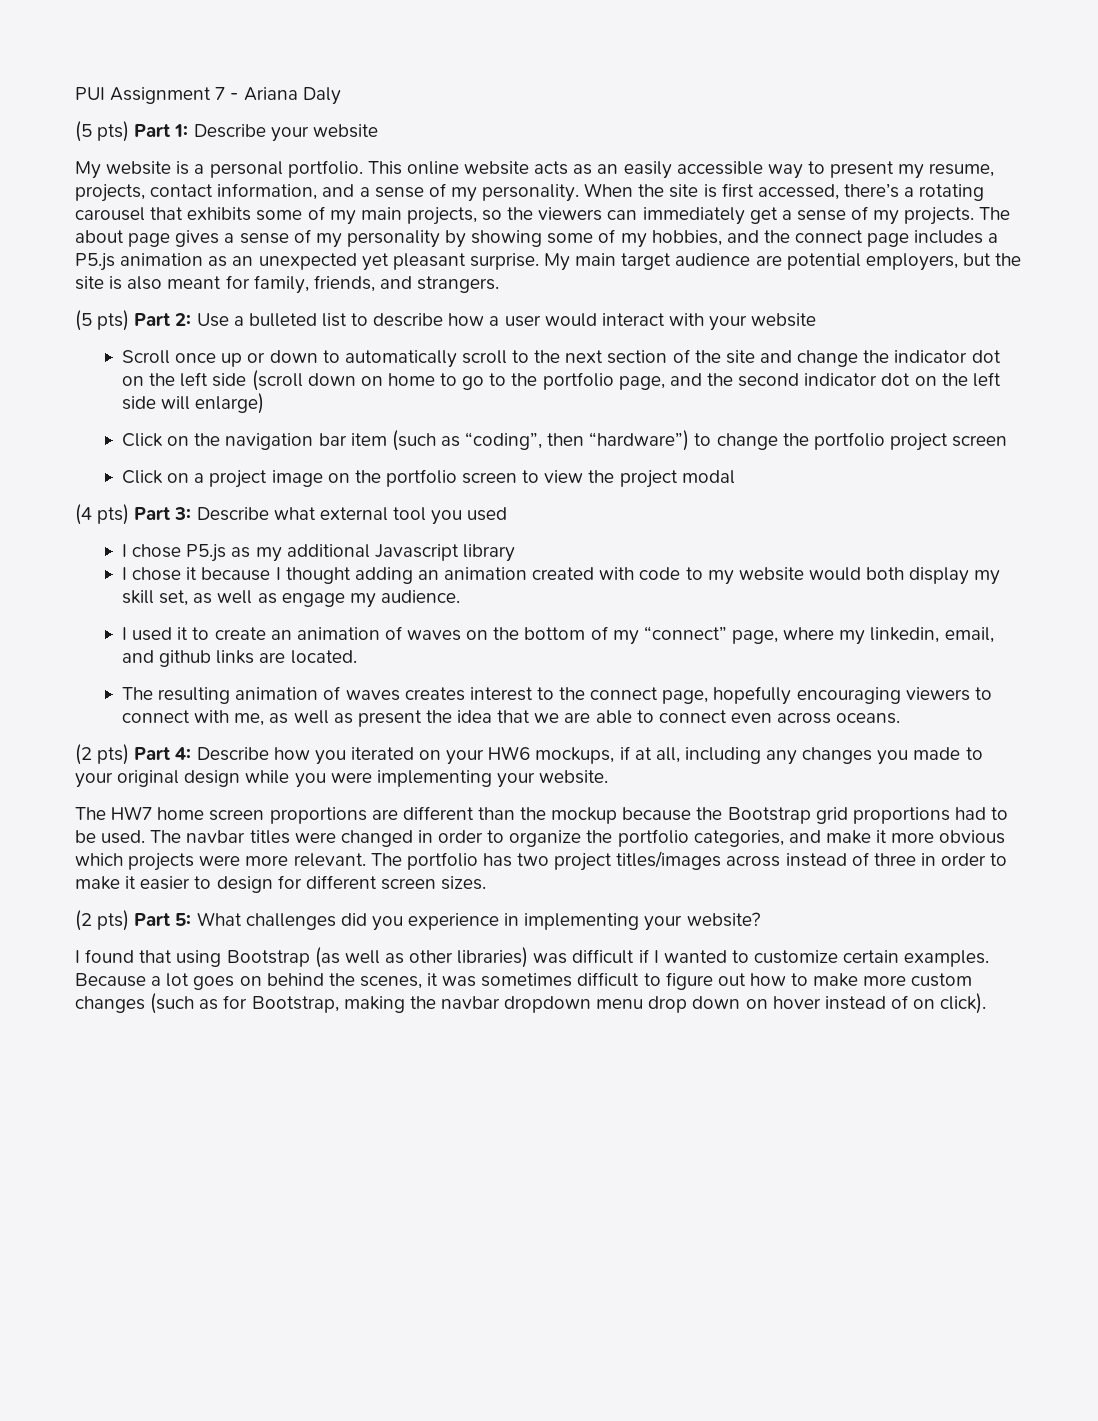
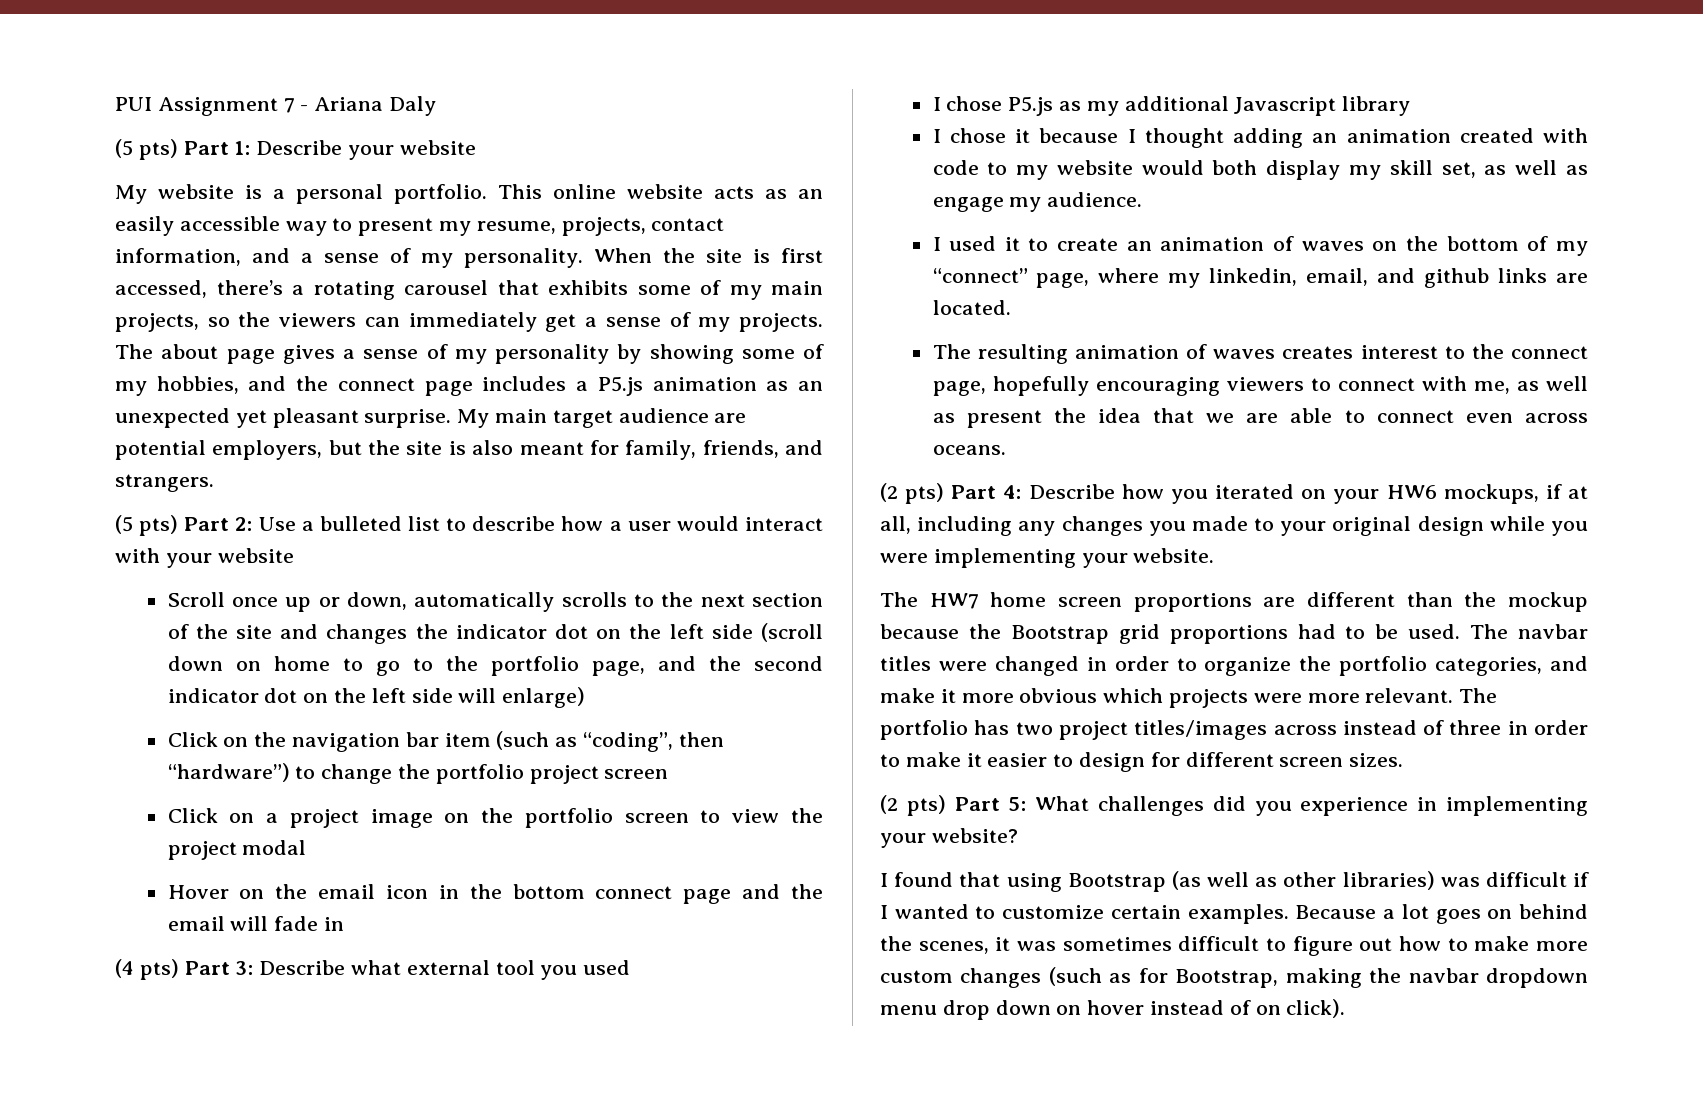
- Scroll once up or down to automatically scroll to the next section of the site and change the indicator dot on the left side (scroll down on home to go to the portfolio page, and the second indicator dot on the left side will enlarge)
+ Scroll once up or down, automatically scrolls to the next section of the site and changes the indicator dot on the left side (scroll down on home to go to the portfolio page, and the second indicator dot on the left side will enlarge)
+ Hover on the email icon in the bottom connect page and the email will fade in

